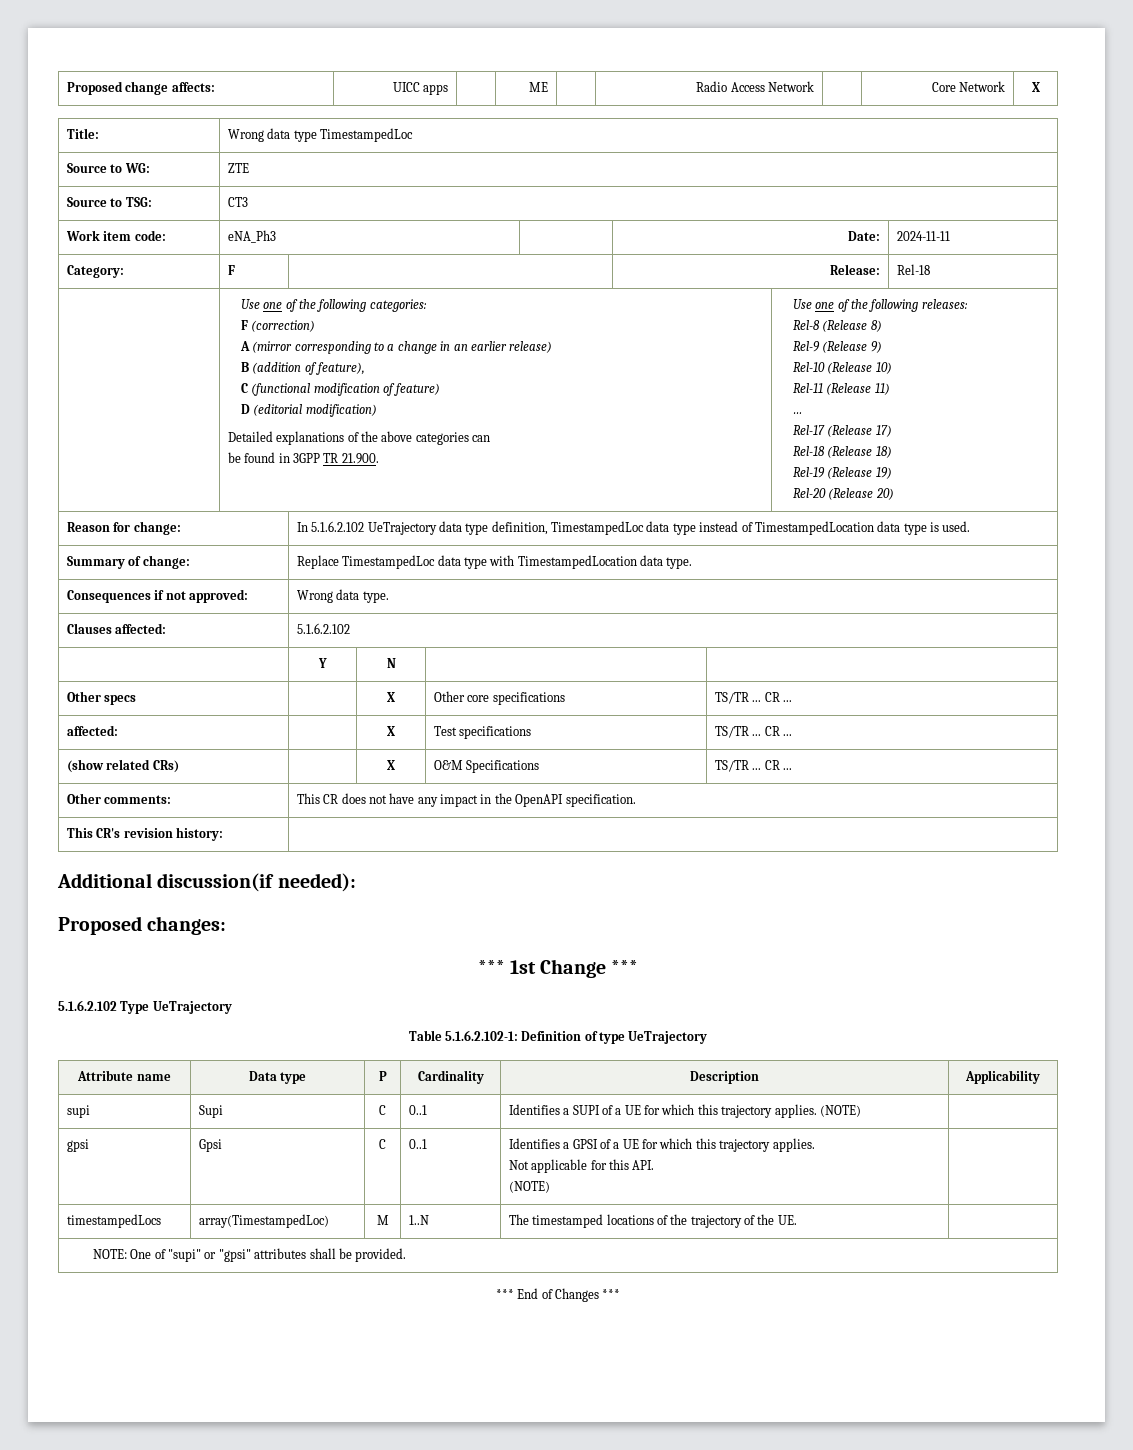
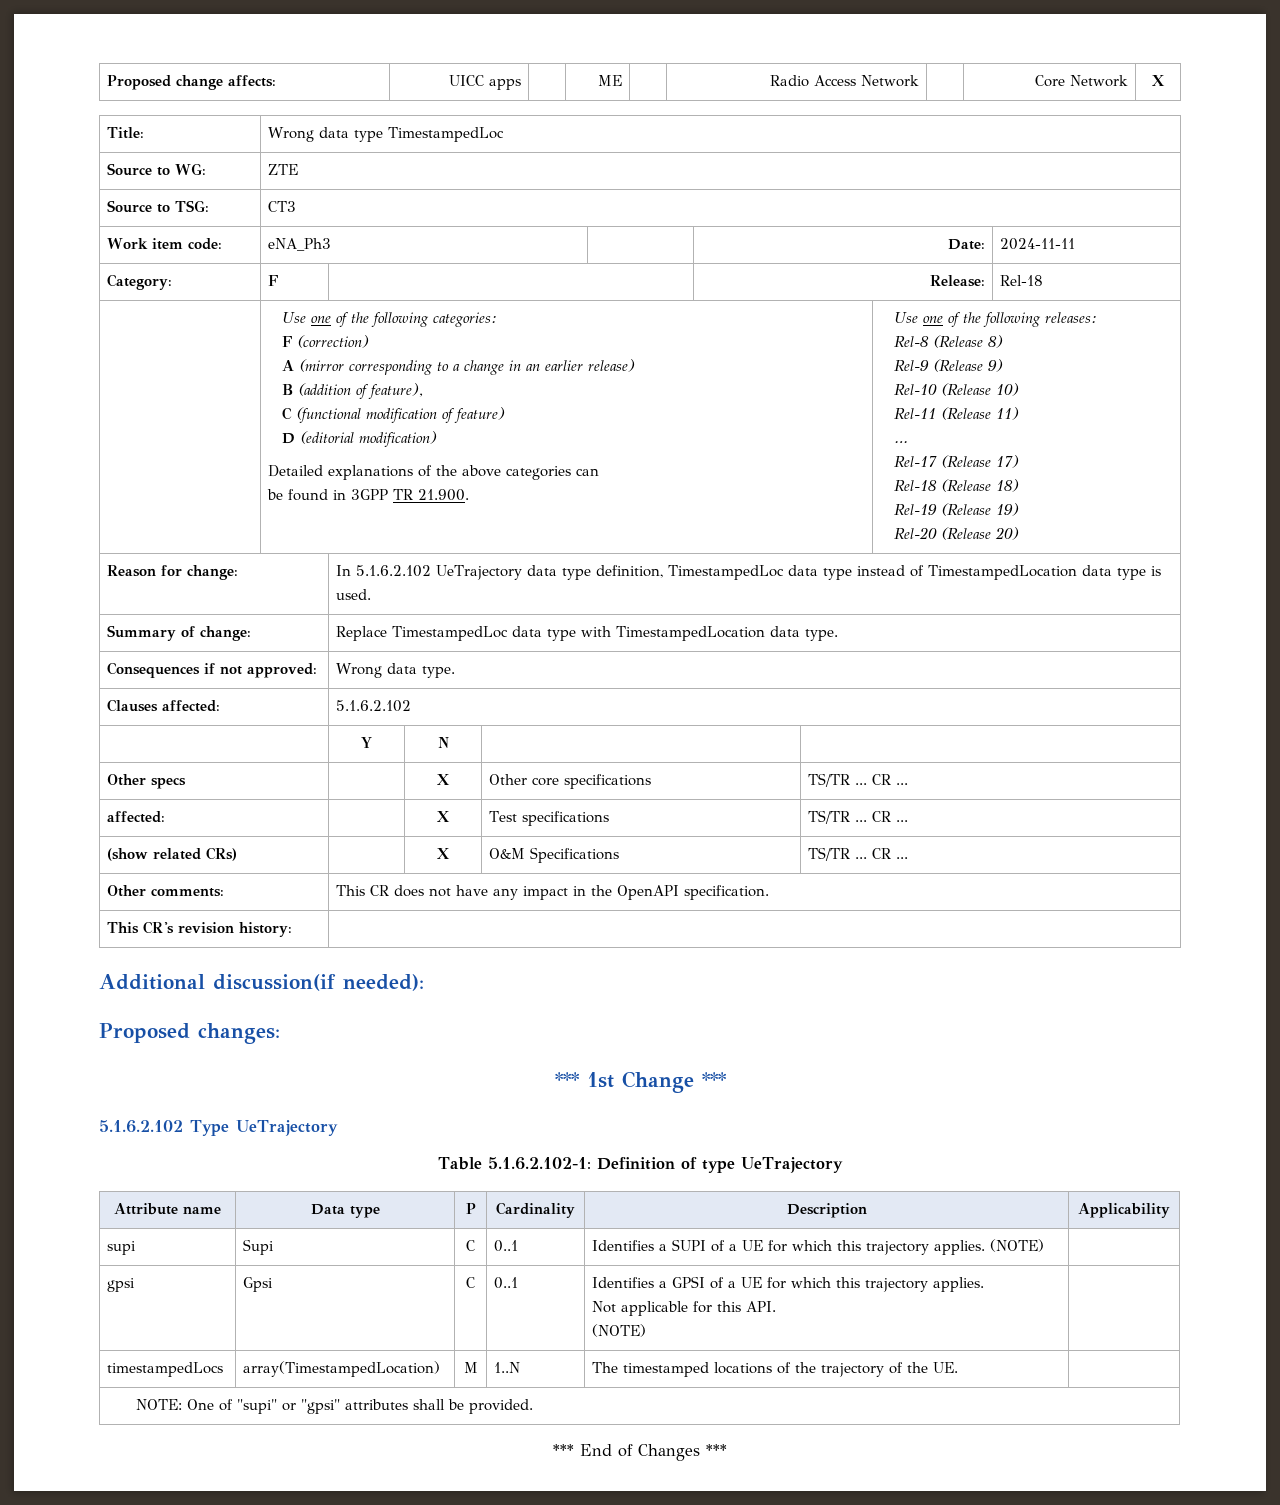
- timestampedLocs | array(TimestampedLoc) | M | 1..N | The timestamped locations of the trajectory of the UE. |
+ timestampedLocs | array(TimestampedLocation) | M | 1..N | The timestamped locations of the trajectory of the UE. |

